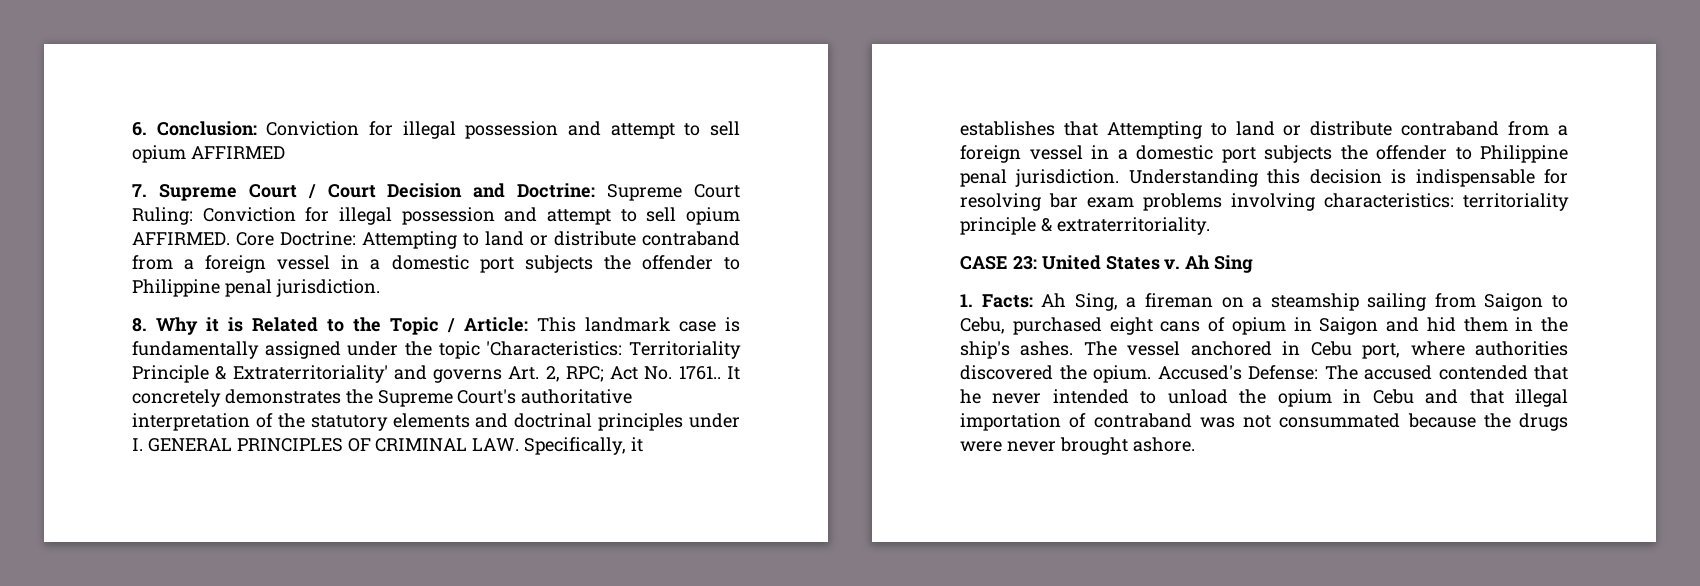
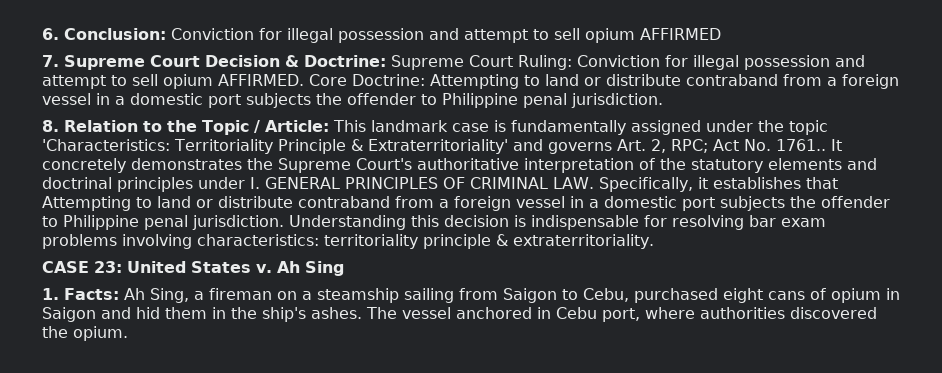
- 7. Supreme Court / Court Decision and Doctrine: Supreme Court Ruling: Conviction for illegal possession and attempt to sell opium AFFIRMED.
+ 7. Supreme Court Decision & Doctrine: Supreme Court Ruling: Conviction for illegal possession and attempt to sell opium AFFIRMED.
- 8. Why it is Related to the Topic / Article: This landmark case is fundamentally assigned under the topic 'Characteristics: Territoriality Principle & Extraterritoriality' and governs Art. 2, RPC; Act No. 1761..
+ 8. Relation to the Topic / Article: This landmark case is fundamentally assigned under the topic 'Characteristics: Territoriality Principle & Extraterritoriality' and governs Art. 2, RPC; Act No. 1761..
- Accused's Defense: The accused contended that he never intended to unload the opium in Cebu and that illegal importation of contraband was not consummated because the drugs were never brought ashore.

